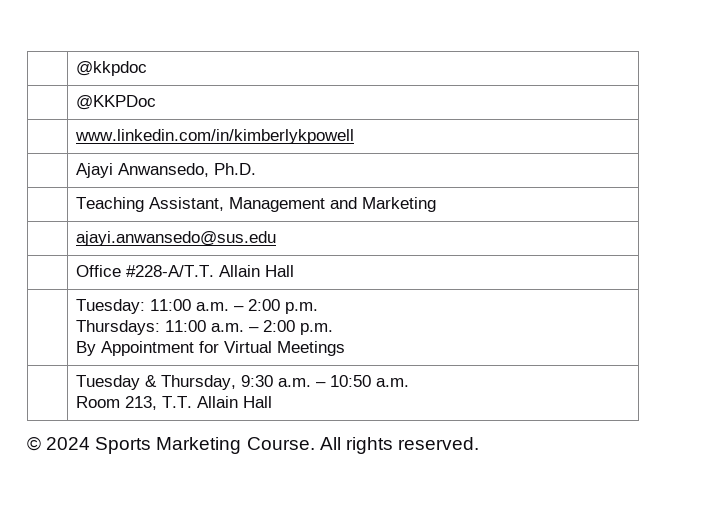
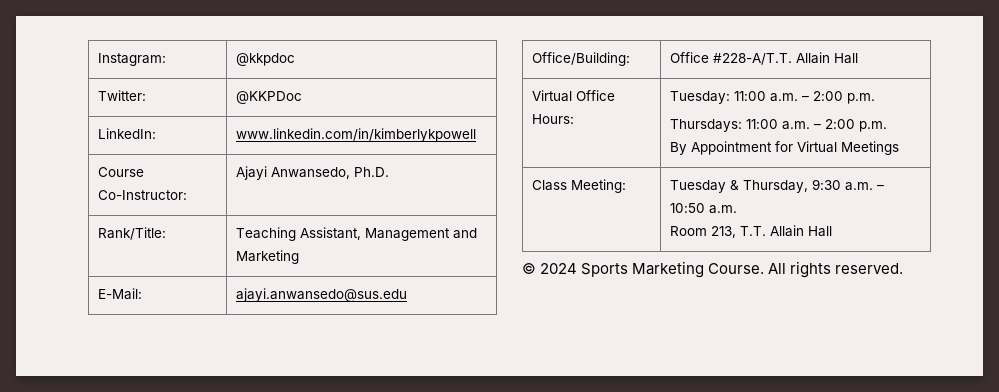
- | @kkpdoc
+ Instagram: | @kkpdoc
- | @KKPDoc
+ Twitter: | @KKPDoc
- | www.linkedin.com/in/kimberlykpowell
+ LinkedIn: | www.linkedin.com/in/kimberlykpowell
- | Ajayi Anwansedo, Ph.D.
+ Course Co-Instructor: | Ajayi Anwansedo, Ph.D.
- | Teaching Assistant, Management and Marketing
+ Rank/Title: | Teaching Assistant, Management and Marketing
- | ajayi.anwansedo@sus.edu
+ E-Mail: | ajayi.anwansedo@sus.edu
- | Office #228-A/T.T. Allain Hall
+ Office/Building: | Office #228-A/T.T. Allain Hall
- | Tuesday: 11:00 a.m. – 2:00 p.m.
+ Virtual Office Hours: | Tuesday: 11:00 a.m. – 2:00 p.m.
- | Tuesday & Thursday, 9:30 a.m. – 10:50 a.m.
+ Class Meeting: | Tuesday & Thursday, 9:30 a.m. – 10:50 a.m.

